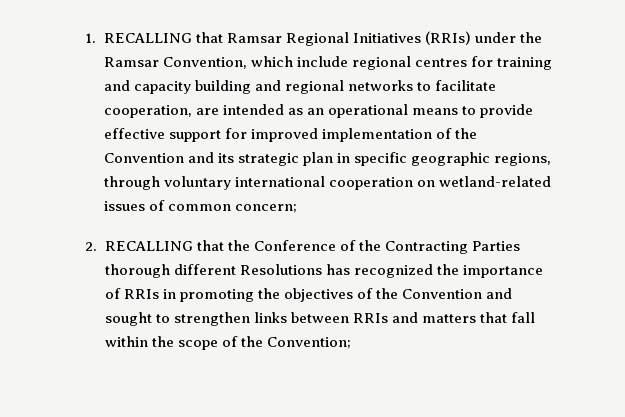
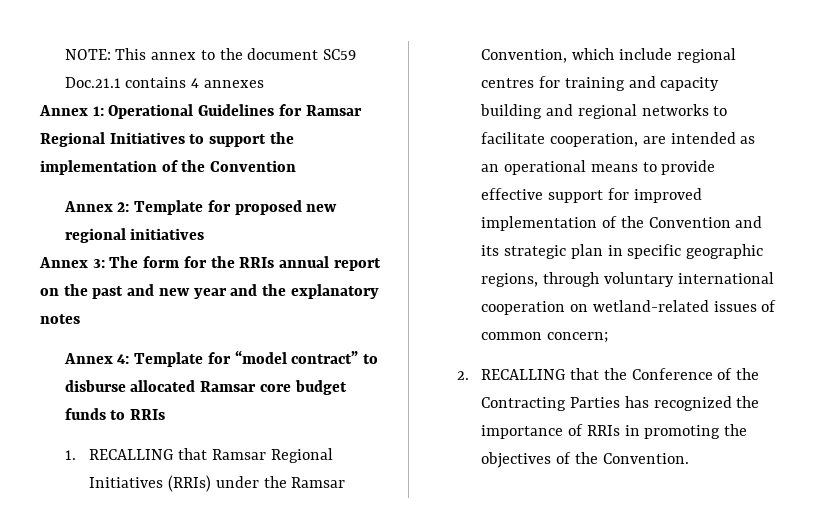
+ NOTE: This annex to the document SC59 Doc.21.1 contains 4 annexes
+ Annex 1: Operational Guidelines for Ramsar Regional Initiatives to support the implementation of the Convention
+ Annex 2: Template for proposed new regional initiatives
+ Annex 3: The form for the RRIs annual report on the past and new year and the explanatory notes
+ Annex 4: Template for “model contract” to disburse allocated Ramsar core budget funds to RRIs
- 2. RECALLING that the Conference of the Contracting Parties thorough different Resolutions has recognized the importance of RRIs in promoting the objectives of the Convention and sought to strengthen links between RRIs and matters that fall within the scope of the Convention;
+ 2. RECALLING that the Conference of the Contracting Parties has recognized the importance of RRIs in promoting the objectives of the Convention.

